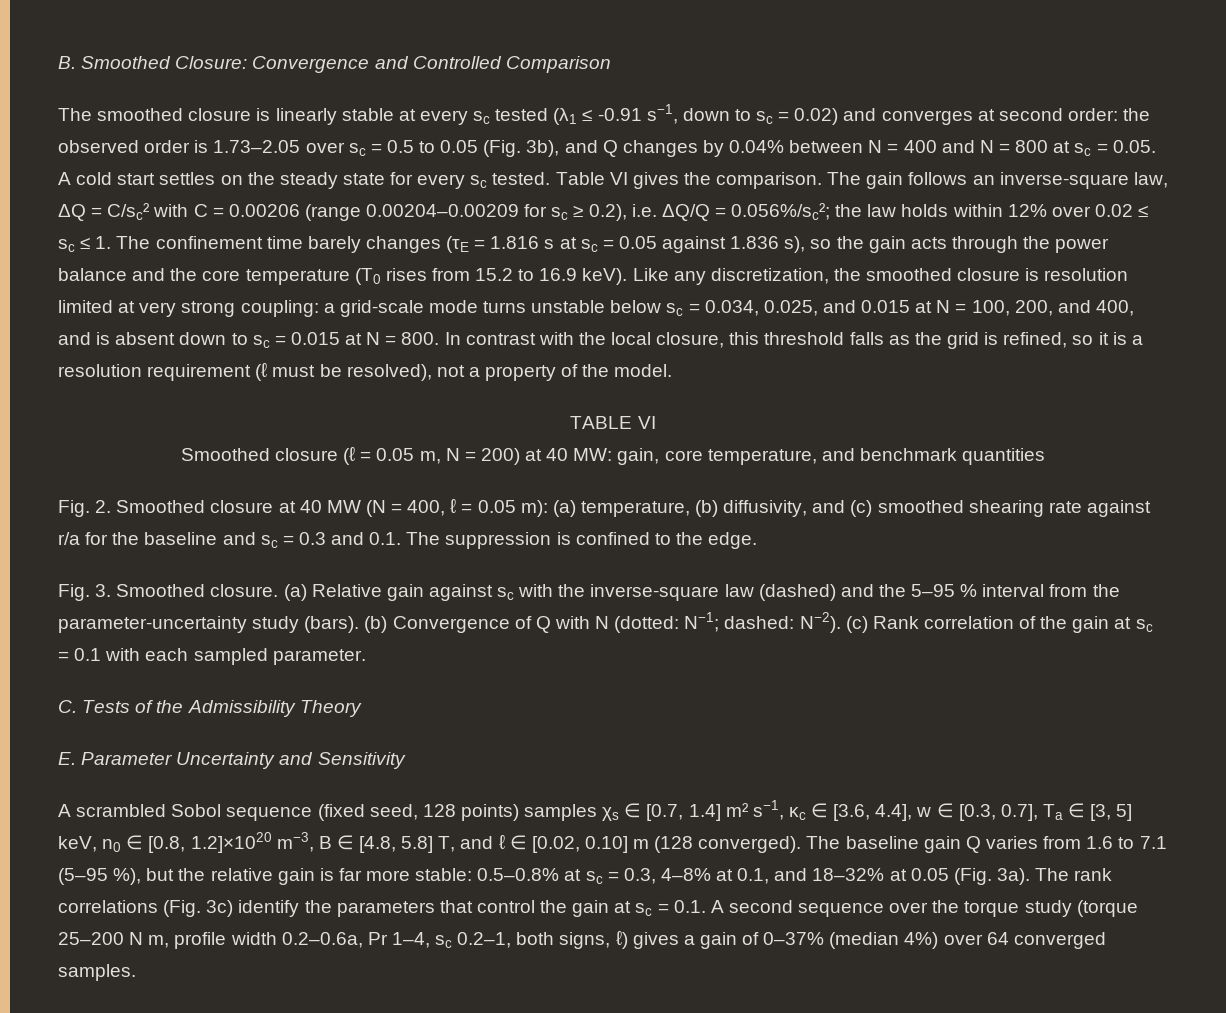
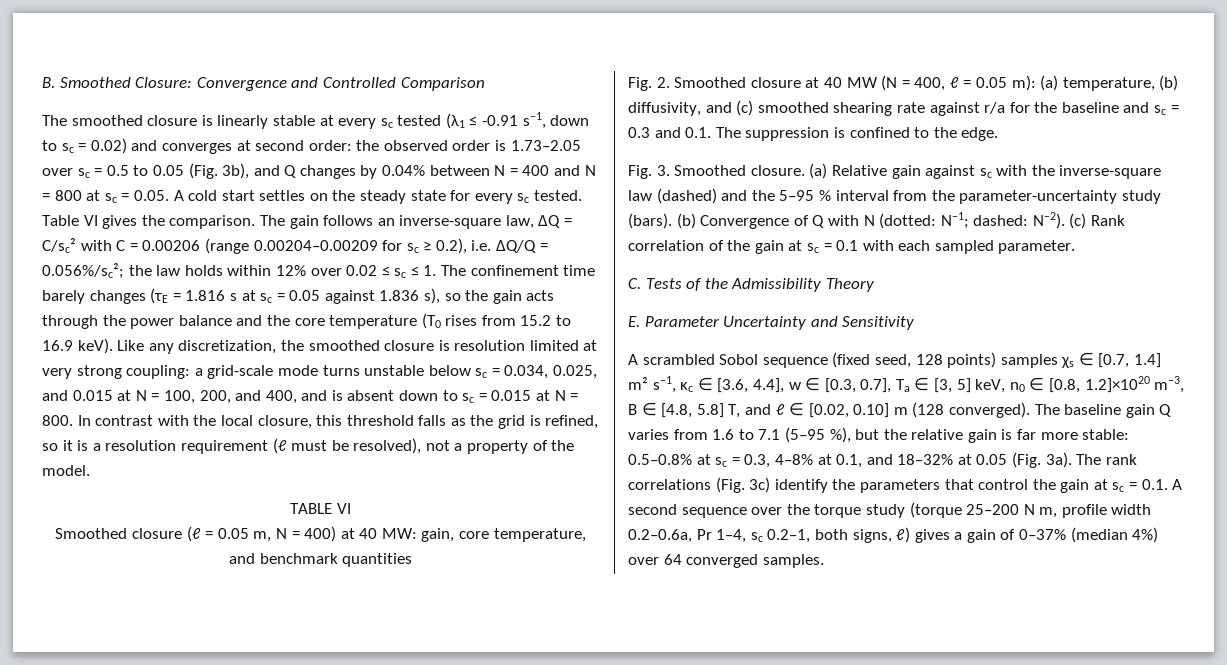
- Smoothed closure (ℓ = 0.05 m, N = 200) at 40 MW: gain, core temperature, and benchmark quantities
+ Smoothed closure (ℓ = 0.05 m, N = 400) at 40 MW: gain, core temperature, and benchmark quantities

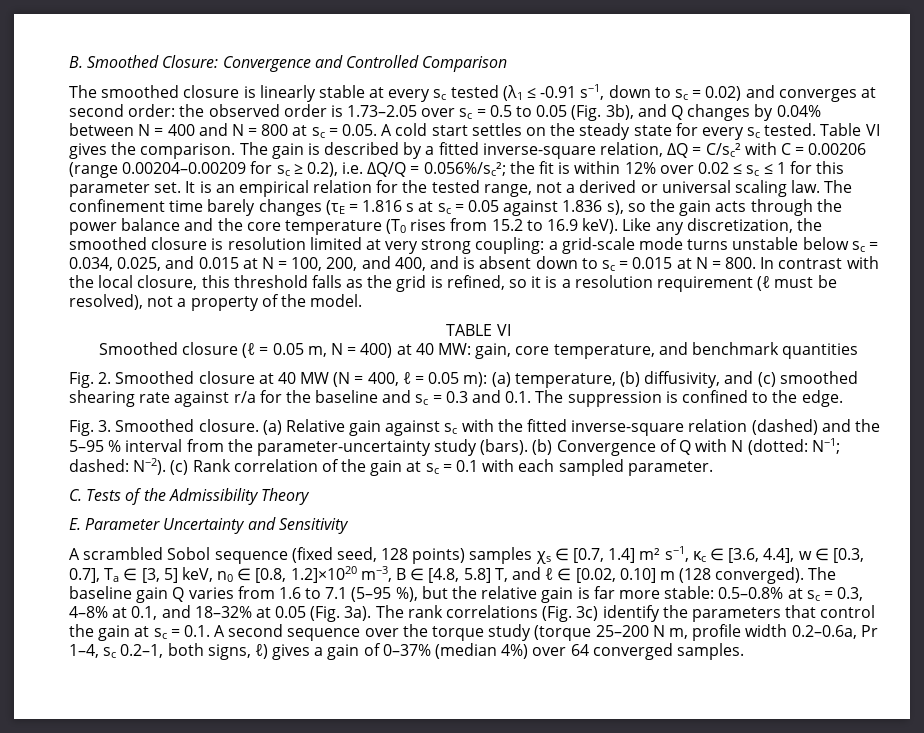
- The gain follows an inverse-square law, ΔQ = C/sc² with C = 0.00206 (range 0.00204–0.00209 for sc ≥ 0.2), i.e. ΔQ/Q = 0.056%/sc²;
+ The gain is described by a fitted inverse-square relation, ΔQ = C/sc² with C = 0.00206 (range 0.00204–0.00209 for sc ≥ 0.2), i.e. ΔQ/Q = 0.056%/sc²;
- the law holds within 12% over 0.02 ≤ sc ≤ 1. The confinement time barely changes (τE = 1.816 s at sc = 0.05 against 1.836 s), so the gain acts through the power balance and the core temperature (T0 rises from 15.2 to 16.9 keV).
+ the fit is within 12% over 0.02 ≤ sc ≤ 1 for this parameter set. It is an empirical relation for the tested range, not a derived or universal scaling law. The confinement time barely changes (τE = 1.816 s at sc = 0.05 against 1.836 s), so the gain acts through the power balance and the core temperature (T0 rises from 15.2 to 16.9 keV).
- (a) Relative gain against sc with the inverse-square law (dashed) and the 5–95 % interval from the parameter-uncertainty study (bars).
+ (a) Relative gain against sc with the fitted inverse-square relation (dashed) and the 5–95 % interval from the parameter-uncertainty study (bars).

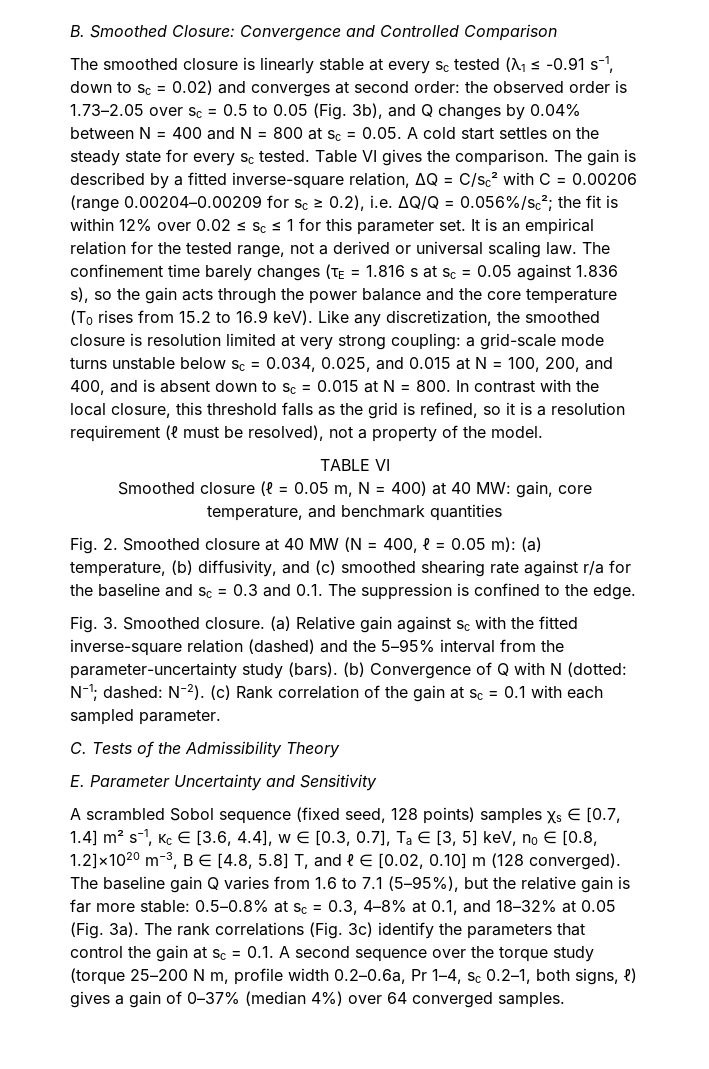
- (a) Relative gain against sc with the fitted inverse-square relation (dashed) and the 5–95 % interval from the parameter-uncertainty study (bars).
+ (a) Relative gain against sc with the fitted inverse-square relation (dashed) and the 5–95% interval from the parameter-uncertainty study (bars).
- The baseline gain Q varies from 1.6 to 7.1 (5–95 %), but the relative gain is far more stable: 0.5–0.8% at sc = 0.3, 4–8% at 0.1, and 18–32% at 0.05 (Fig. 3a).
+ The baseline gain Q varies from 1.6 to 7.1 (5–95%), but the relative gain is far more stable: 0.5–0.8% at sc = 0.3, 4–8% at 0.1, and 18–32% at 0.05 (Fig. 3a).

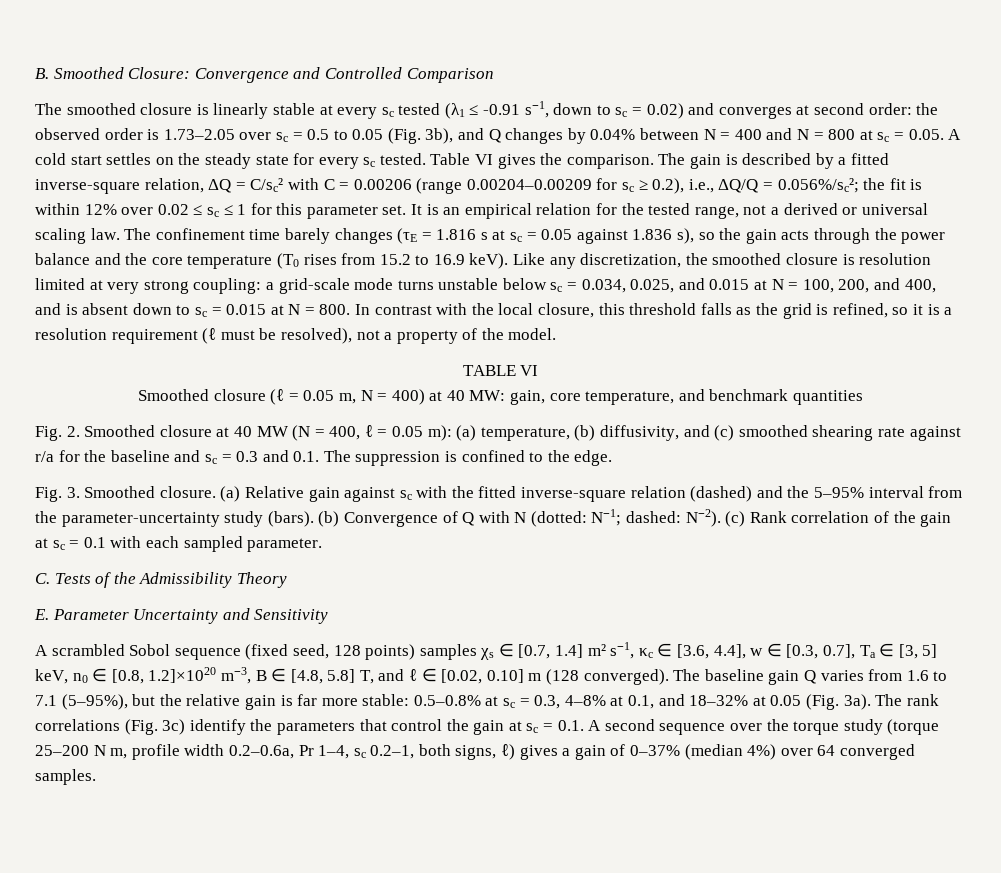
- The gain is described by a fitted inverse-square relation, ΔQ = C/sc² with C = 0.00206 (range 0.00204–0.00209 for sc ≥ 0.2), i.e. ΔQ/Q = 0.056%/sc²; the fit is within 12% over 0.02 ≤ sc ≤ 1 for this parameter set.
+ The gain is described by a fitted inverse-square relation, ΔQ = C/sc² with C = 0.00206 (range 0.00204–0.00209 for sc ≥ 0.2), i.e., ΔQ/Q = 0.056%/sc²; the fit is within 12% over 0.02 ≤ sc ≤ 1 for this parameter set.

